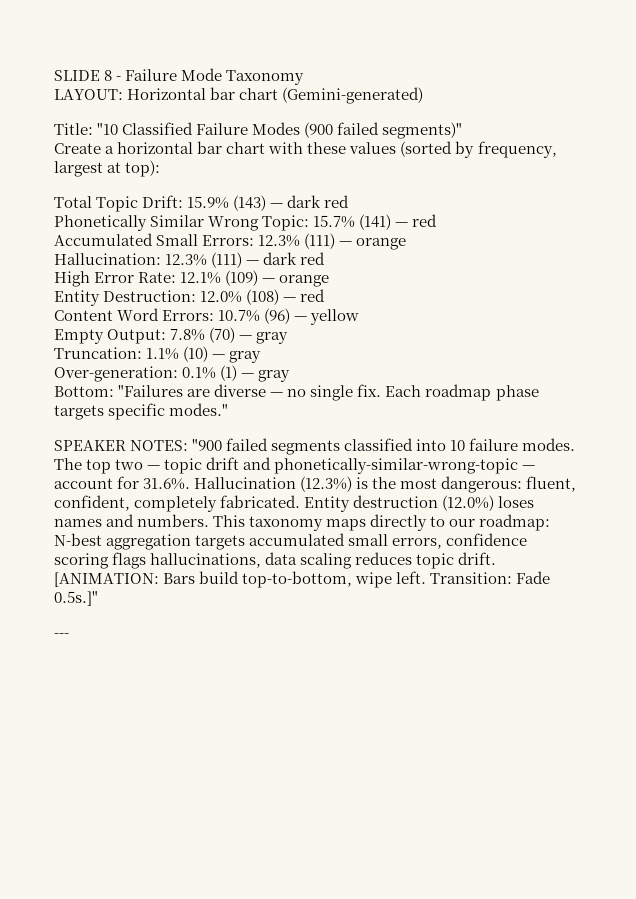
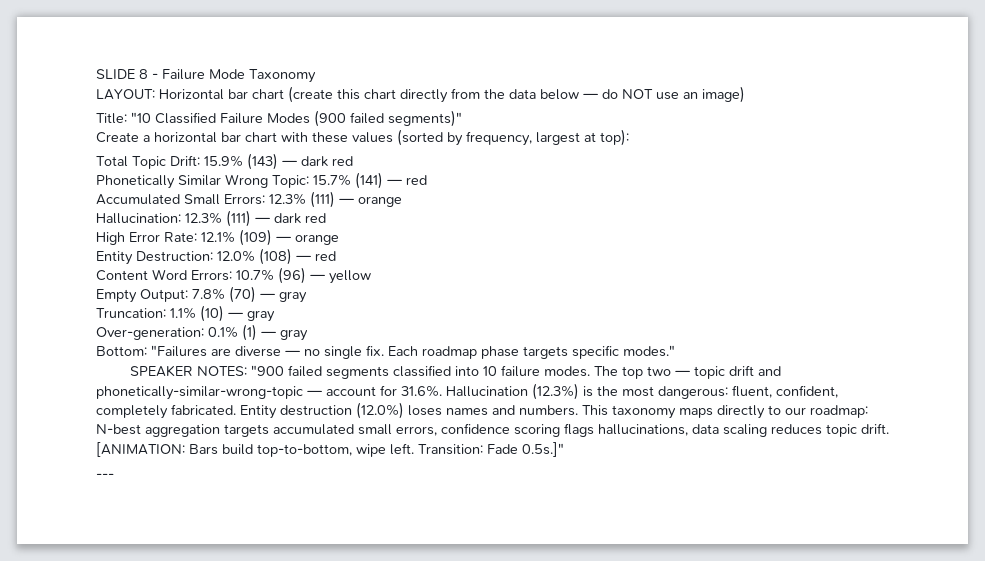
- LAYOUT: Horizontal bar chart (Gemini-generated)
+ LAYOUT: Horizontal bar chart (create this chart directly from the data below — do NOT use an image)

